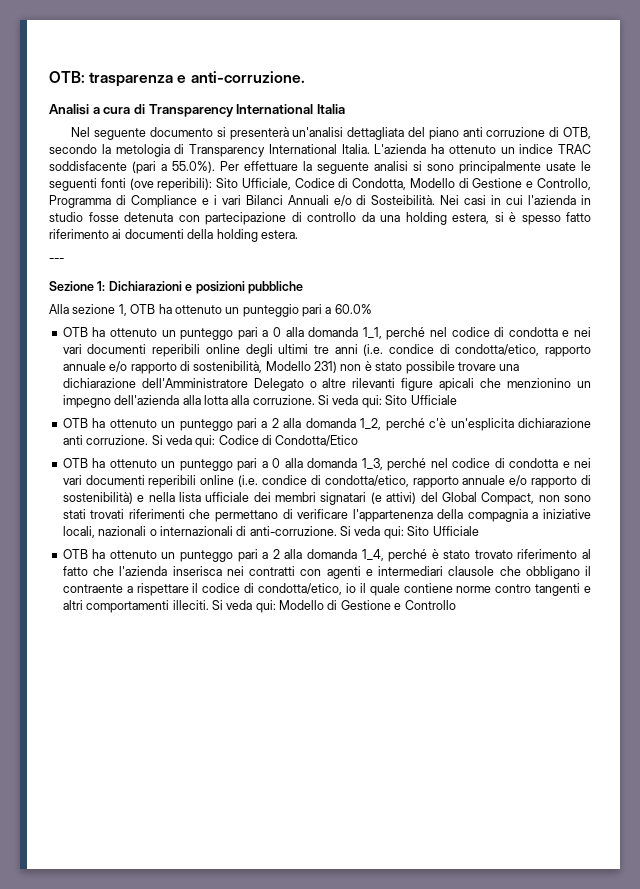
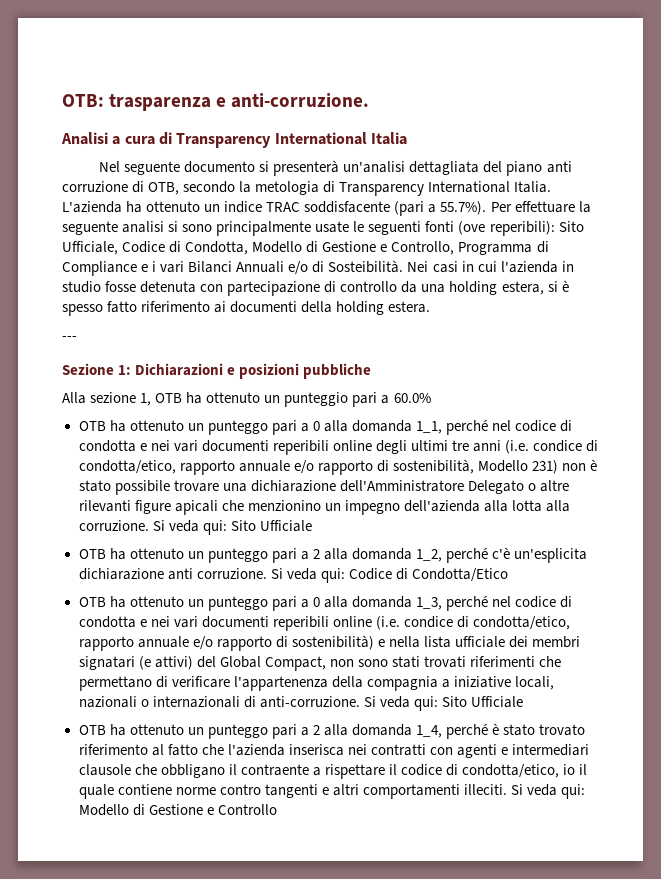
- L'azienda ha ottenuto un indice TRAC soddisfacente (pari a 55.0%). Per effettuare la seguente analisi si sono principalmente usate le seguenti fonti (ove reperibili): Sito Ufficiale, Codice di Condotta, Modello di Gestione e Controllo, Programma di Compliance e i vari Bilanci Annuali e/o di Sosteibilità.
+ L'azienda ha ottenuto un indice TRAC soddisfacente (pari a 55.7%). Per effettuare la seguente analisi si sono principalmente usate le seguenti fonti (ove reperibili): Sito Ufficiale, Codice di Condotta, Modello di Gestione e Controllo, Programma di Compliance e i vari Bilanci Annuali e/o di Sosteibilità.

